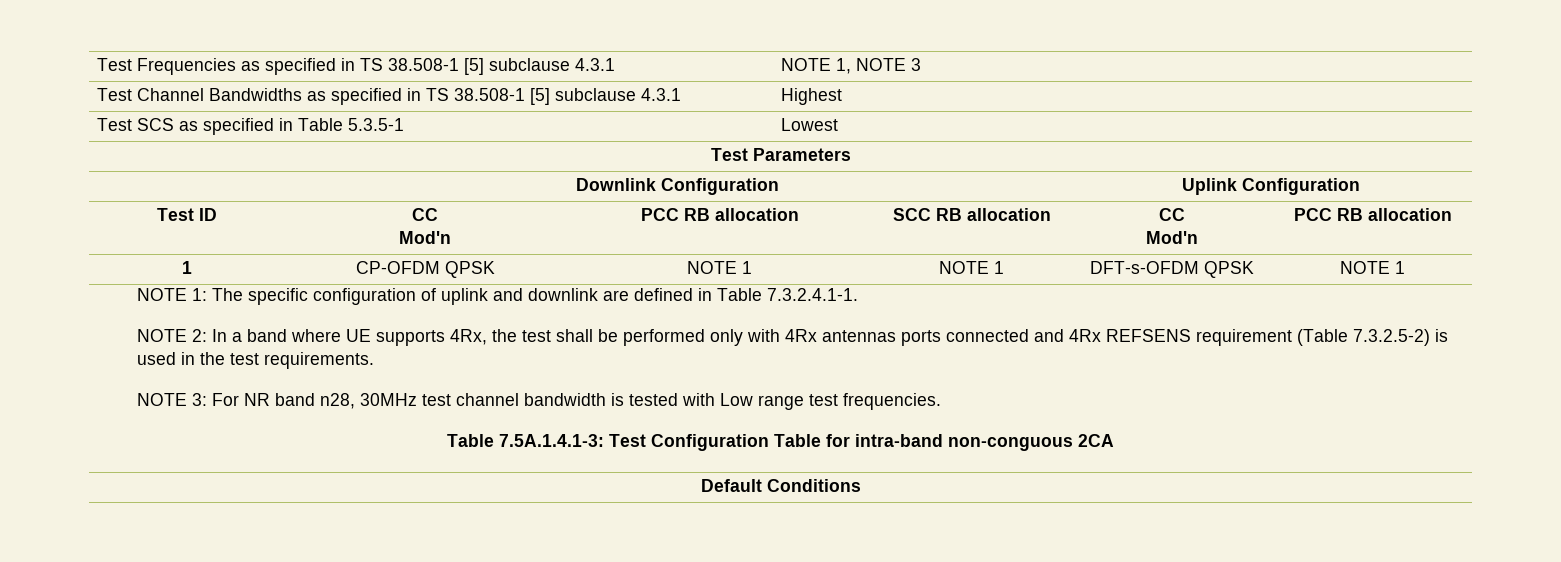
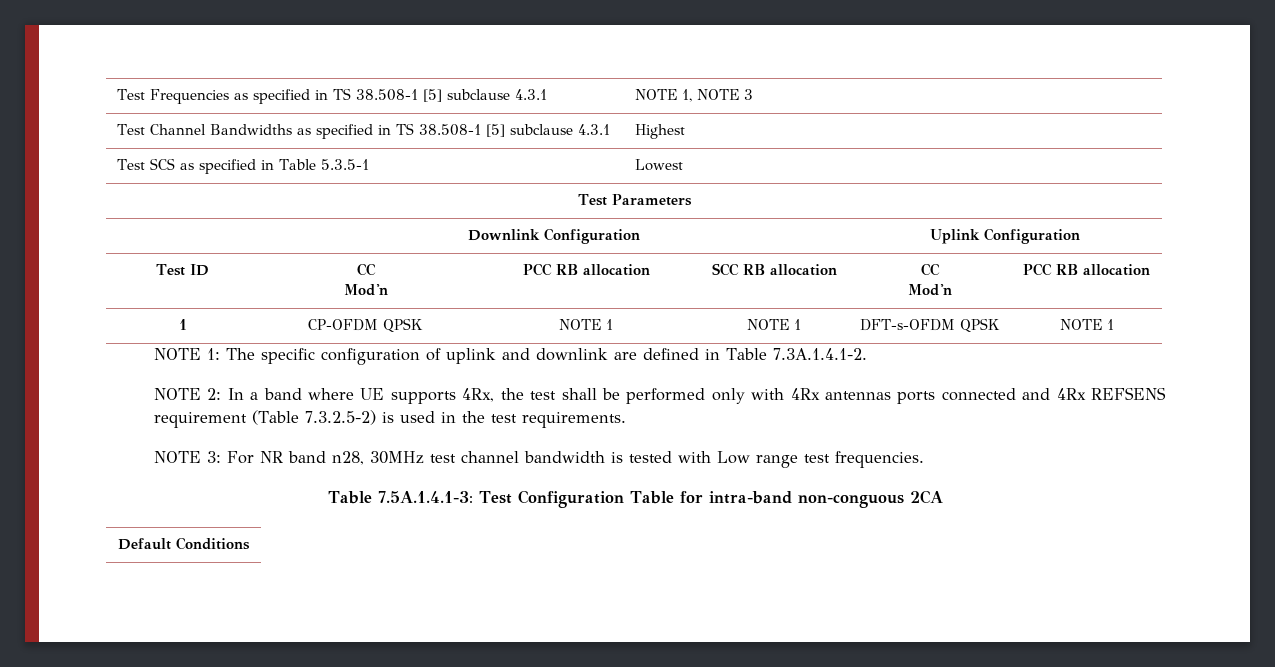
- NOTE 1: The specific configuration of uplink and downlink are defined in Table 7.3.2.4.1-1.
+ NOTE 1: The specific configuration of uplink and downlink are defined in Table 7.3A.1.4.1-2.

